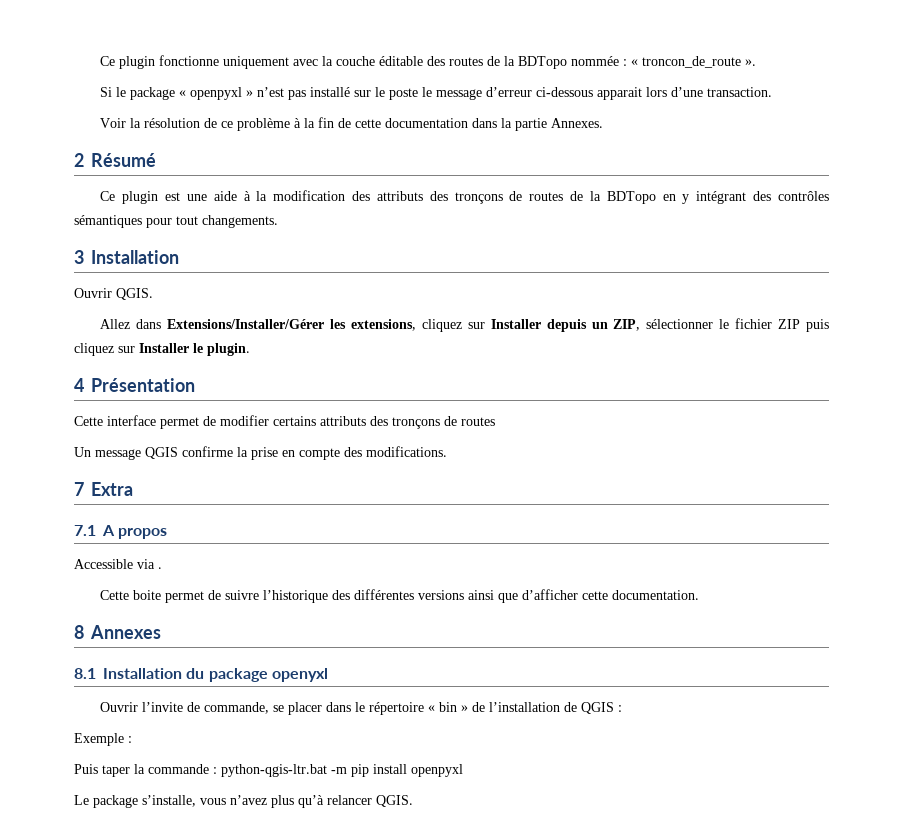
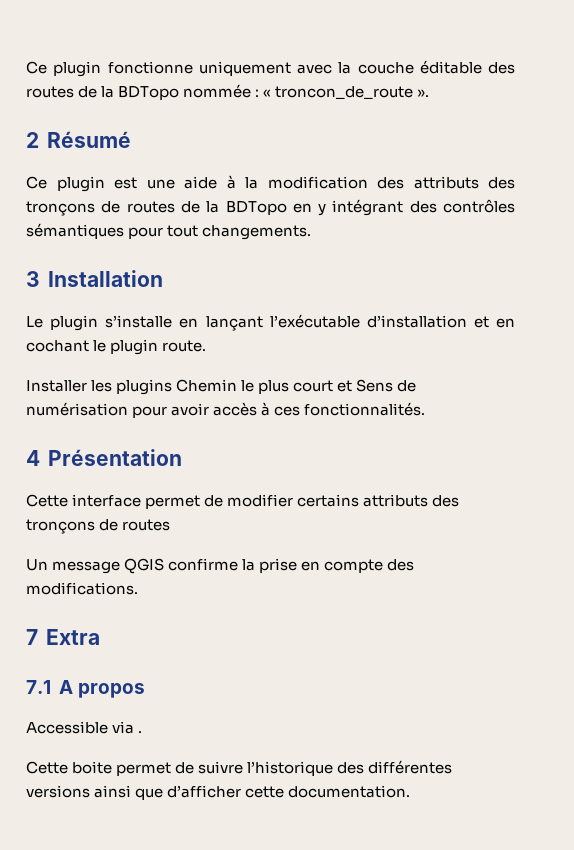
- Si le package « openpyxl » n’est pas installé sur le poste le message d’erreur ci-dessous apparait lors d’une transaction.
- Voir la résolution de ce problème à la fin de cette documentation dans la partie Annexes.
- Ouvrir QGIS.
- Allez dans Extensions/Installer/Gérer les extensions, cliquez sur Installer depuis un ZIP, sélectionner le fichier ZIP puis cliquez sur Installer le plugin.
+ Le plugin s’installe en lançant l’exécutable d’installation et en cochant le plugin route.
+ Installer les plugins Chemin le plus court et Sens de numérisation pour avoir accès à ces fonctionnalités.
- 8 Annexes
- 8.1 Installation du package openyxl
- Ouvrir l’invite de commande, se placer dans le répertoire « bin » de l’installation de QGIS :
- Exemple :
- Puis taper la commande : python-qgis-ltr.bat -m pip install openpyxl
- Le package s’installe, vous n’avez plus qu’à relancer QGIS.

